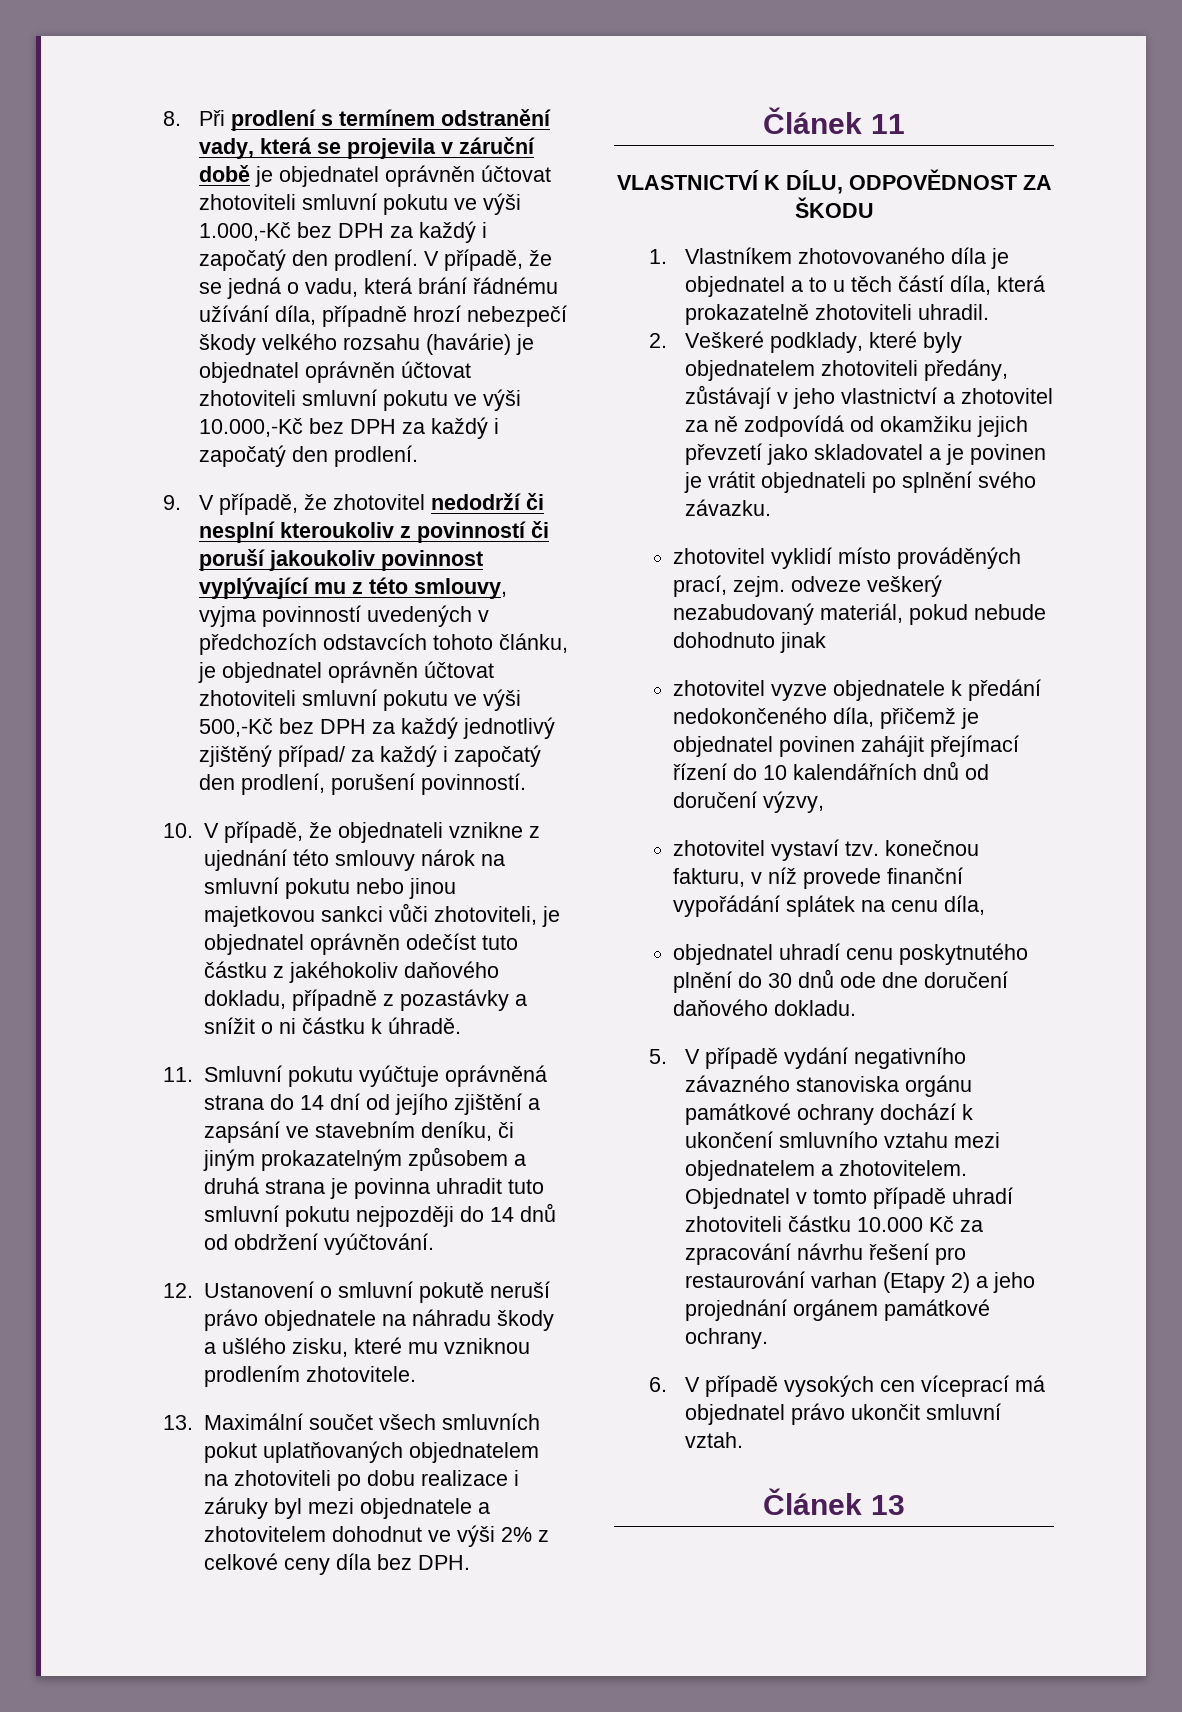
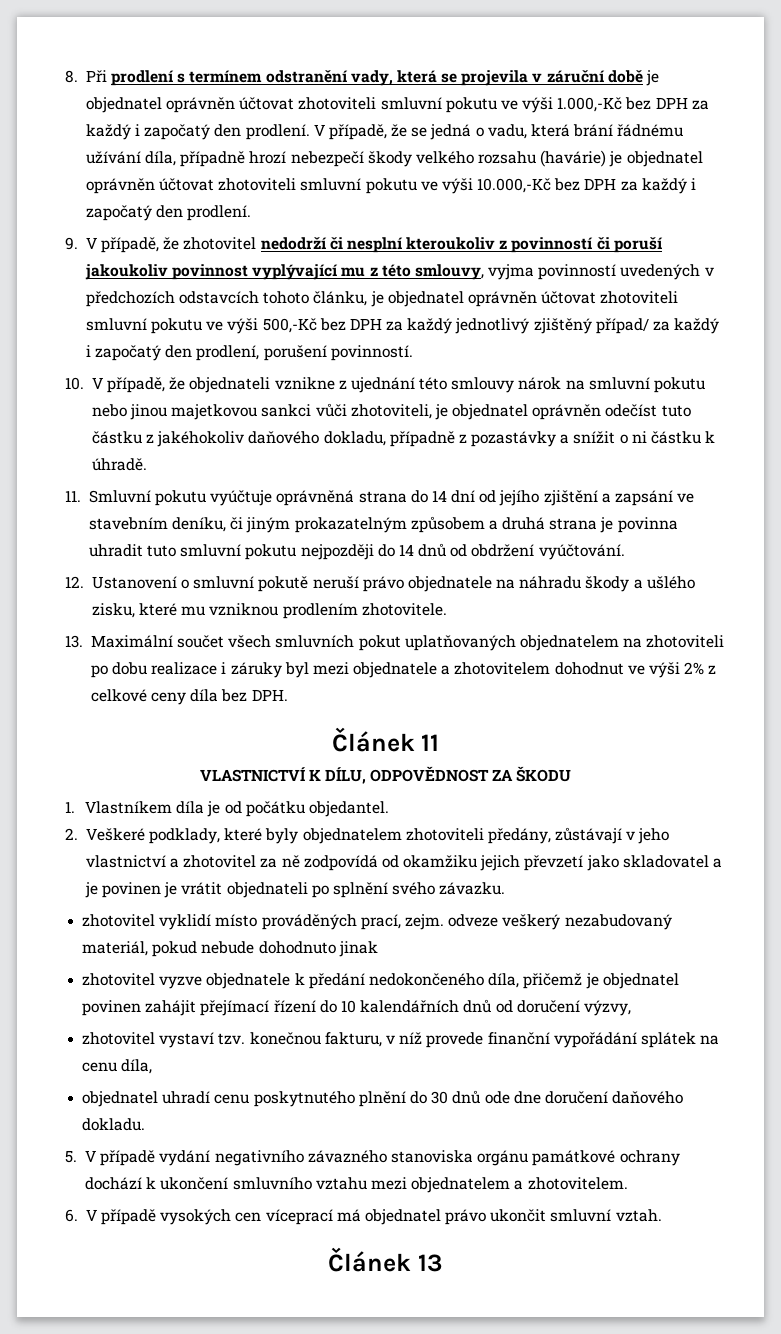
- 1. Vlastníkem zhotovovaného díla je objednatel a to u těch částí díla, která prokazatelně zhotoviteli uhradil.
+ 1. Vlastníkem díla je od počátku objedantel.
- Objednatel v tomto případě uhradí zhotoviteli částku 10.000 Kč za zpracování návrhu řešení pro restaurování varhan (Etapy 2) a jeho projednání orgánem památkové ochrany.

